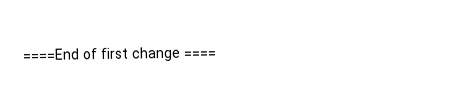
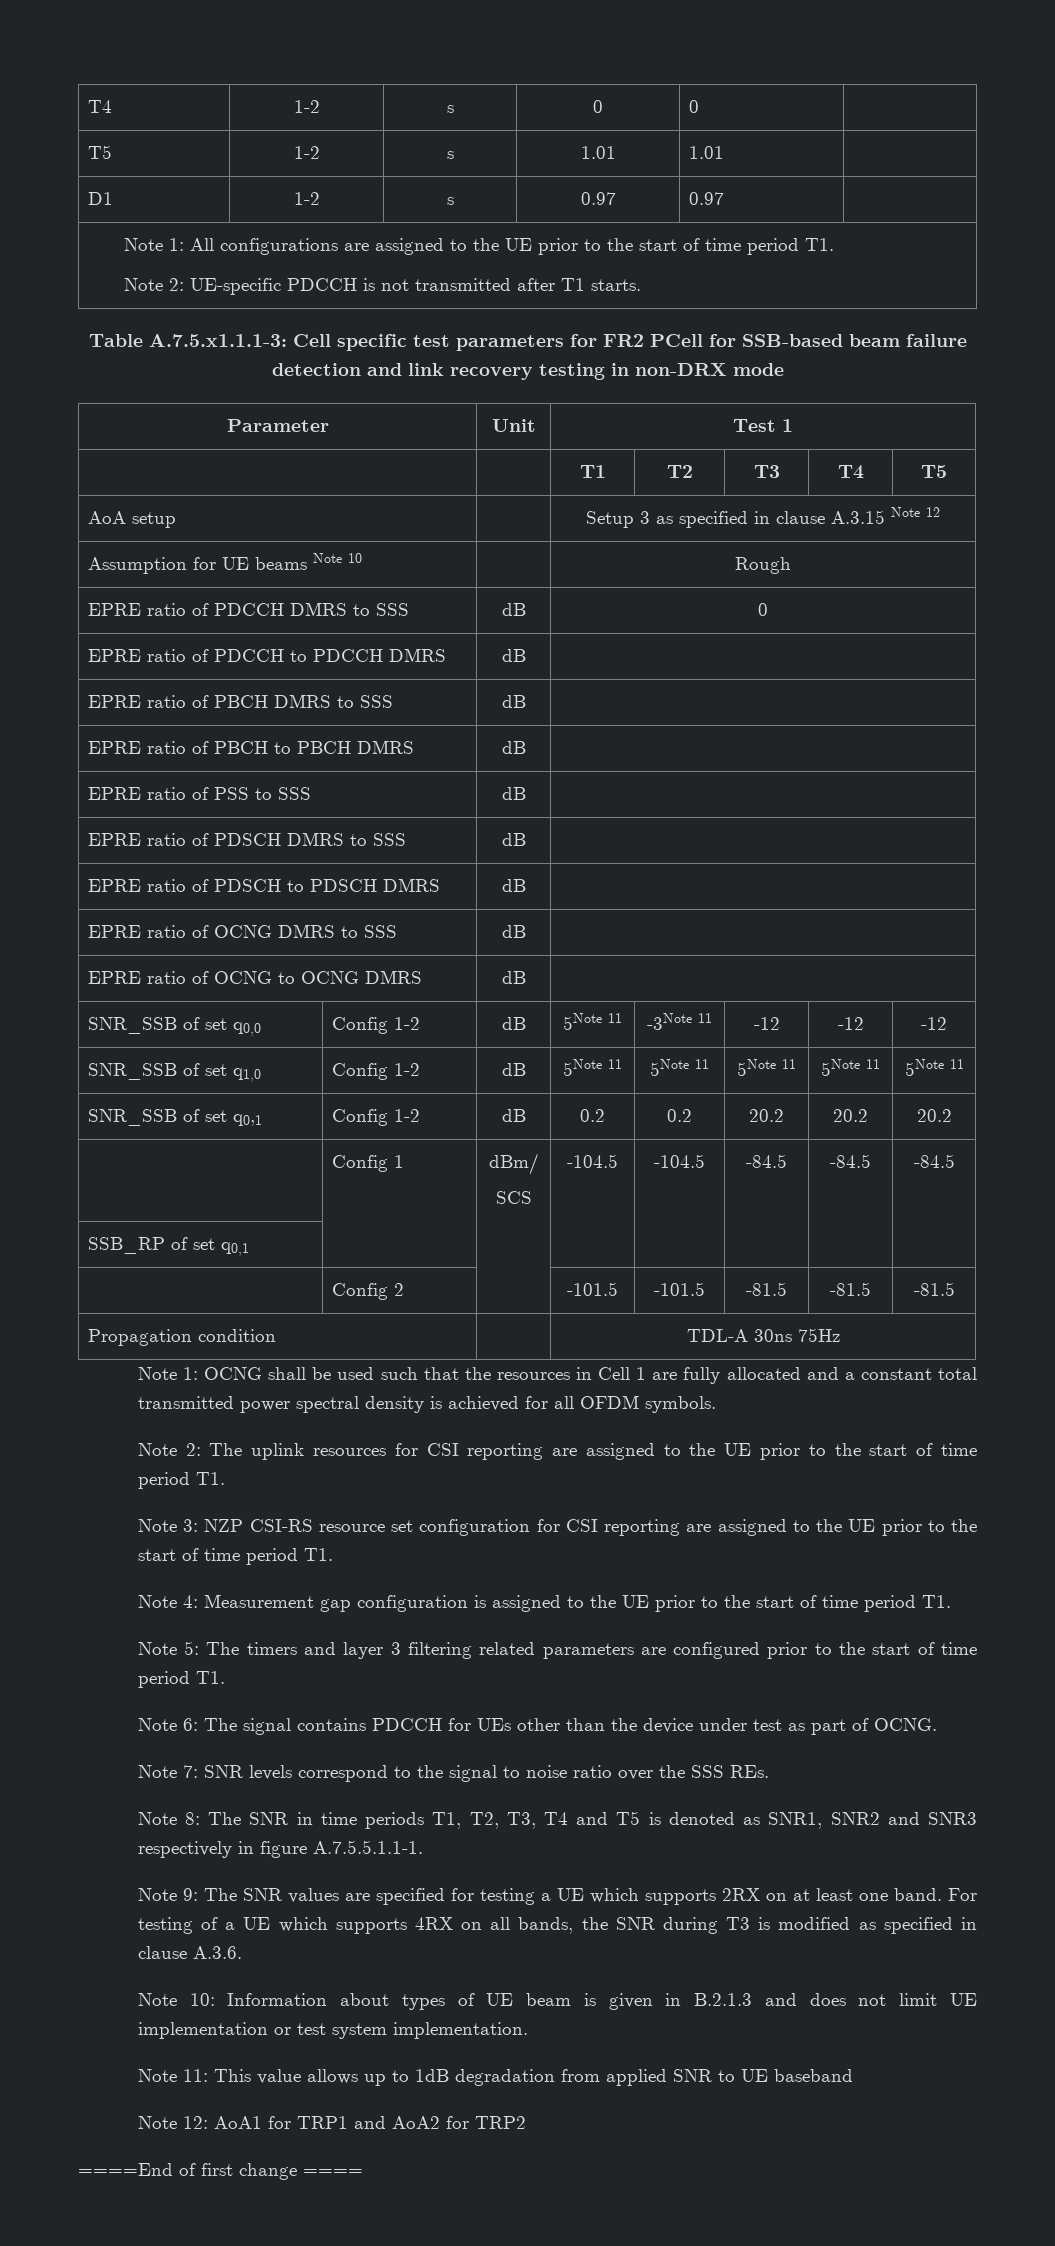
+ T4 | 1-2 | s | 0 | 0 |
+ T5 | 1-2 | s | 1.01 | 1.01 |
+ D1 | 1-2 | s | 0.97 | 0.97 |
+ Note 1: All configurations are assigned to the UE prior to the start of time period T1.
+ Note 2: UE-specific PDCCH is not transmitted after T1 starts.
+ Table A.7.5.x1.1.1-3: Cell specific test parameters for FR2 PCell for SSB-based beam failure detection and link recovery testing in non-DRX mode
+ Parameter | Unit | Test 1
+ | | T1 | T2 | T3 | T4 | T5
+ AoA setup | | Setup 3 as specified in clause A.3.15 Note 12
+ Assumption for UE beams Note 10 | | Rough
+ EPRE ratio of PDCCH DMRS to SSS | dB | 0
+ EPRE ratio of PDCCH to PDCCH DMRS | dB |
+ EPRE ratio of PBCH DMRS to SSS | dB |
+ EPRE ratio of PBCH to PBCH DMRS | dB |
+ EPRE ratio of PSS to SSS | dB |
+ EPRE ratio of PDSCH DMRS to SSS | dB |
+ EPRE ratio of PDSCH to PDSCH DMRS | dB |
+ EPRE ratio of OCNG DMRS to SSS | dB |
+ EPRE ratio of OCNG to OCNG DMRS | dB |
+ SNR_SSB of set q0,0 | Config 1-2 | dB | 5Note 11 | -3Note 11 | -12 | -12 | -12
+ SNR_SSB of set q1,0 | Config 1-2 | dB | 5Note 11 | 5Note 11 | 5Note 11 | 5Note 11 | 5Note 11
+ SNR_SSB of set q0,1 | Config 1-2 | dB | 0.2 | 0.2 | 20.2 | 20.2 | 20.2
+ | Config 1 | dBm/
+ SCS | -104.5 | -104.5 | -84.5 | -84.5 | -84.5
+ SSB_RP of set q0,1 | | | | | | |
+ | Config 2 | | -101.5 | -101.5 | -81.5 | -81.5 | -81.5
+ Propagation condition | | TDL-A 30ns 75Hz
+ Note 1: OCNG shall be used such that the resources in Cell 1 are fully allocated and a constant total transmitted power spectral density is achieved for all OFDM symbols.
+ Note 2: The uplink resources for CSI reporting are assigned to the UE prior to the start of time period T1.
+ Note 3: NZP CSI-RS resource set configuration for CSI reporting are assigned to the UE prior to the start of time period T1.
+ Note 4: Measurement gap configuration is assigned to the UE prior to the start of time period T1.
+ Note 5: The timers and layer 3 filtering related parameters are configured prior to the start of time period T1.
+ Note 6: The signal contains PDCCH for UEs other than the device under test as part of OCNG.
+ Note 7: SNR levels correspond to the signal to noise ratio over the SSS REs.
+ Note 8: The SNR in time periods T1, T2, T3, T4 and T5 is denoted as SNR1, SNR2 and SNR3 respectively in figure A.7.5.5.1.1-1.
+ Note 9: The SNR values are specified for testing a UE which supports 2RX on at least one band. For testing of a UE which supports 4RX on all bands, the SNR during T3 is modified as specified in clause A.3.6.
+ Note 10: Information about types of UE beam is given in B.2.1.3 and does not limit UE implementation or test system implementation.
+ Note 11: This value allows up to 1dB degradation from applied SNR to UE baseband
+ Note 12: AoA1 for TRP1 and AoA2 for TRP2

